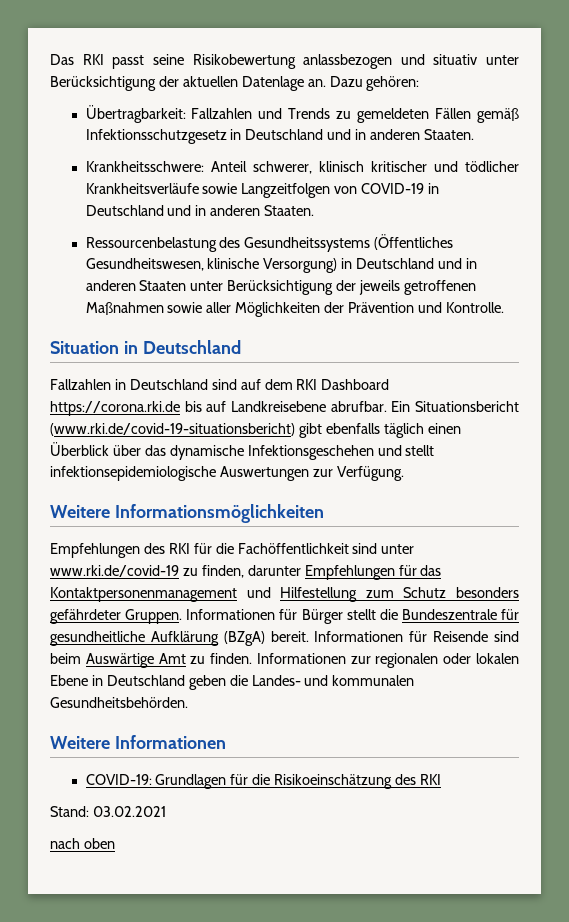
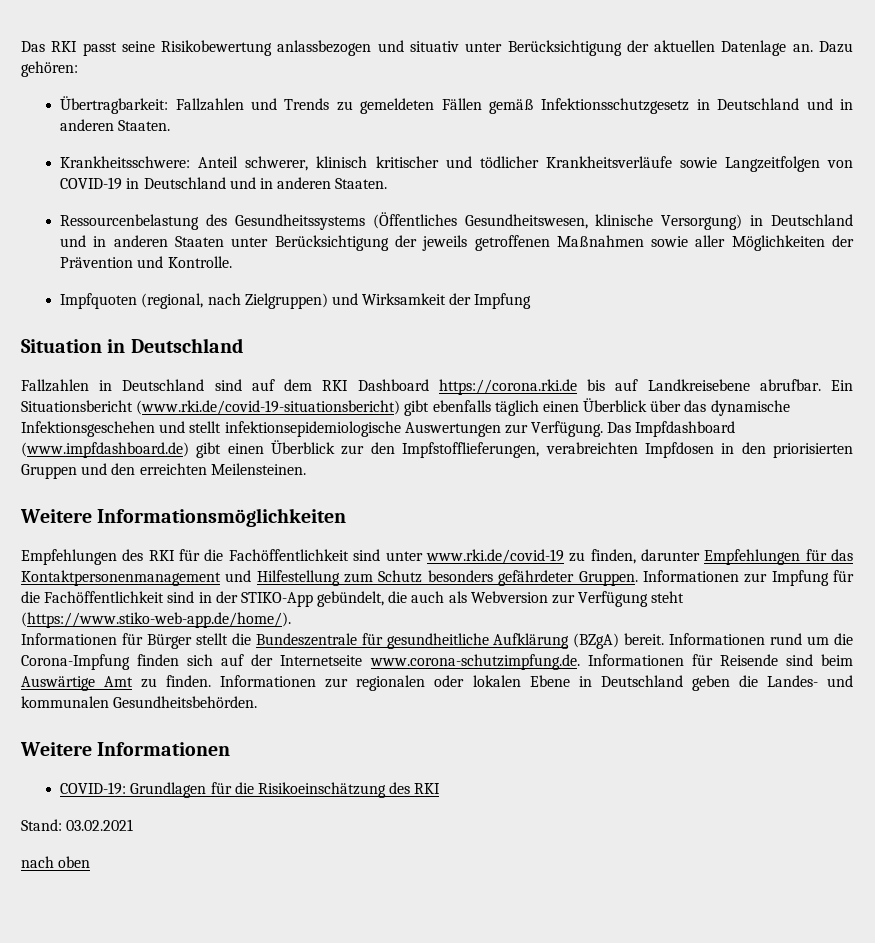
+ Impfquoten (regional, nach Zielgruppen) und Wirksamkeit der Impfung
+ Das Impfdashboard (www.impfdashboard.de) gibt einen Überblick zur den Impfstofflieferungen, verabreichten Impfdosen in den priorisierten Gruppen und den erreichten Meilensteinen.
+ Informationen zur Impfung für die Fachöffentlichkeit sind in der STIKO-App gebündelt, die auch als Webversion zur Verfügung steht (https://www.stiko-web-app.de/home/).
- Informationen für Reisende sind beim Auswärtige Amt zu finden.
+ Informationen rund um die Corona-Impfung finden sich auf der Internetseite www.corona-schutzimpfung.de. Informationen für Reisende sind beim Auswärtige Amt zu finden.

